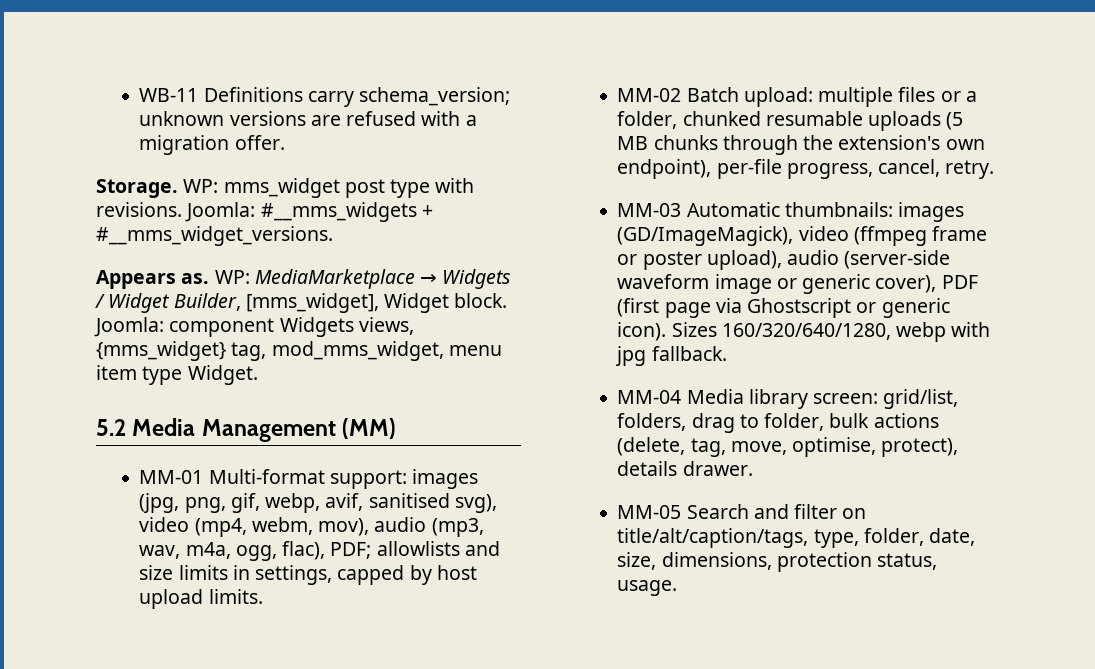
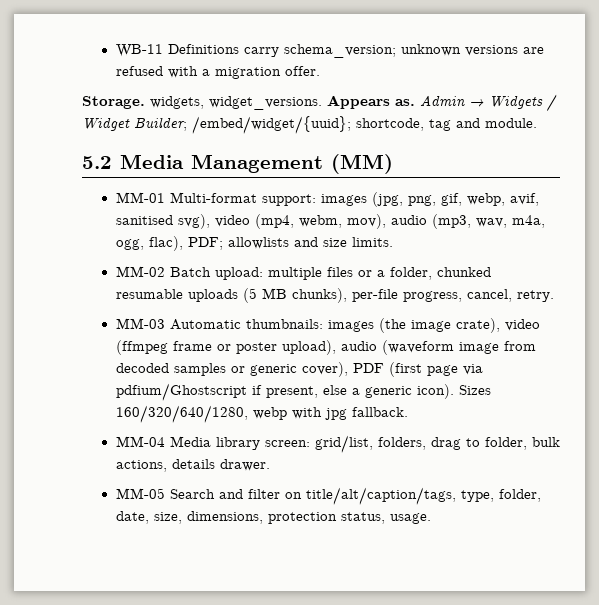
- Storage. WP: mms_widget post type with revisions. Joomla: #__mms_widgets + #__mms_widget_versions.
- Appears as. WP: MediaMarketplace → Widgets / Widget Builder, [mms_widget], Widget block. Joomla: component Widgets views, {mms_widget} tag, mod_mms_widget, menu item type Widget.
+ Storage. widgets, widget_versions. Appears as. Admin → Widgets / Widget Builder; /embed/widget/{uuid}; shortcode, tag and module.
- MM-01 Multi-format support: images (jpg, png, gif, webp, avif, sanitised svg), video (mp4, webm, mov), audio (mp3, wav, m4a, ogg, flac), PDF; allowlists and size limits in settings, capped by host upload limits.
+ MM-01 Multi-format support: images (jpg, png, gif, webp, avif, sanitised svg), video (mp4, webm, mov), audio (mp3, wav, m4a, ogg, flac), PDF; allowlists and size limits.
- MM-02 Batch upload: multiple files or a folder, chunked resumable uploads (5 MB chunks through the extension's own endpoint), per-file progress, cancel, retry.
+ MM-02 Batch upload: multiple files or a folder, chunked resumable uploads (5 MB chunks), per-file progress, cancel, retry.
- MM-03 Automatic thumbnails: images (GD/ImageMagick), video (ffmpeg frame or poster upload), audio (server-side waveform image or generic cover), PDF (first page via Ghostscript or generic icon).
+ MM-03 Automatic thumbnails: images (the image crate), video (ffmpeg frame or poster upload), audio (waveform image from decoded samples or generic cover), PDF (first page via pdfium/Ghostscript if present, else a generic icon).
- MM-04 Media library screen: grid/list, folders, drag to folder, bulk actions (delete, tag, move, optimise, protect), details drawer.
+ MM-04 Media library screen: grid/list, folders, drag to folder, bulk actions, details drawer.

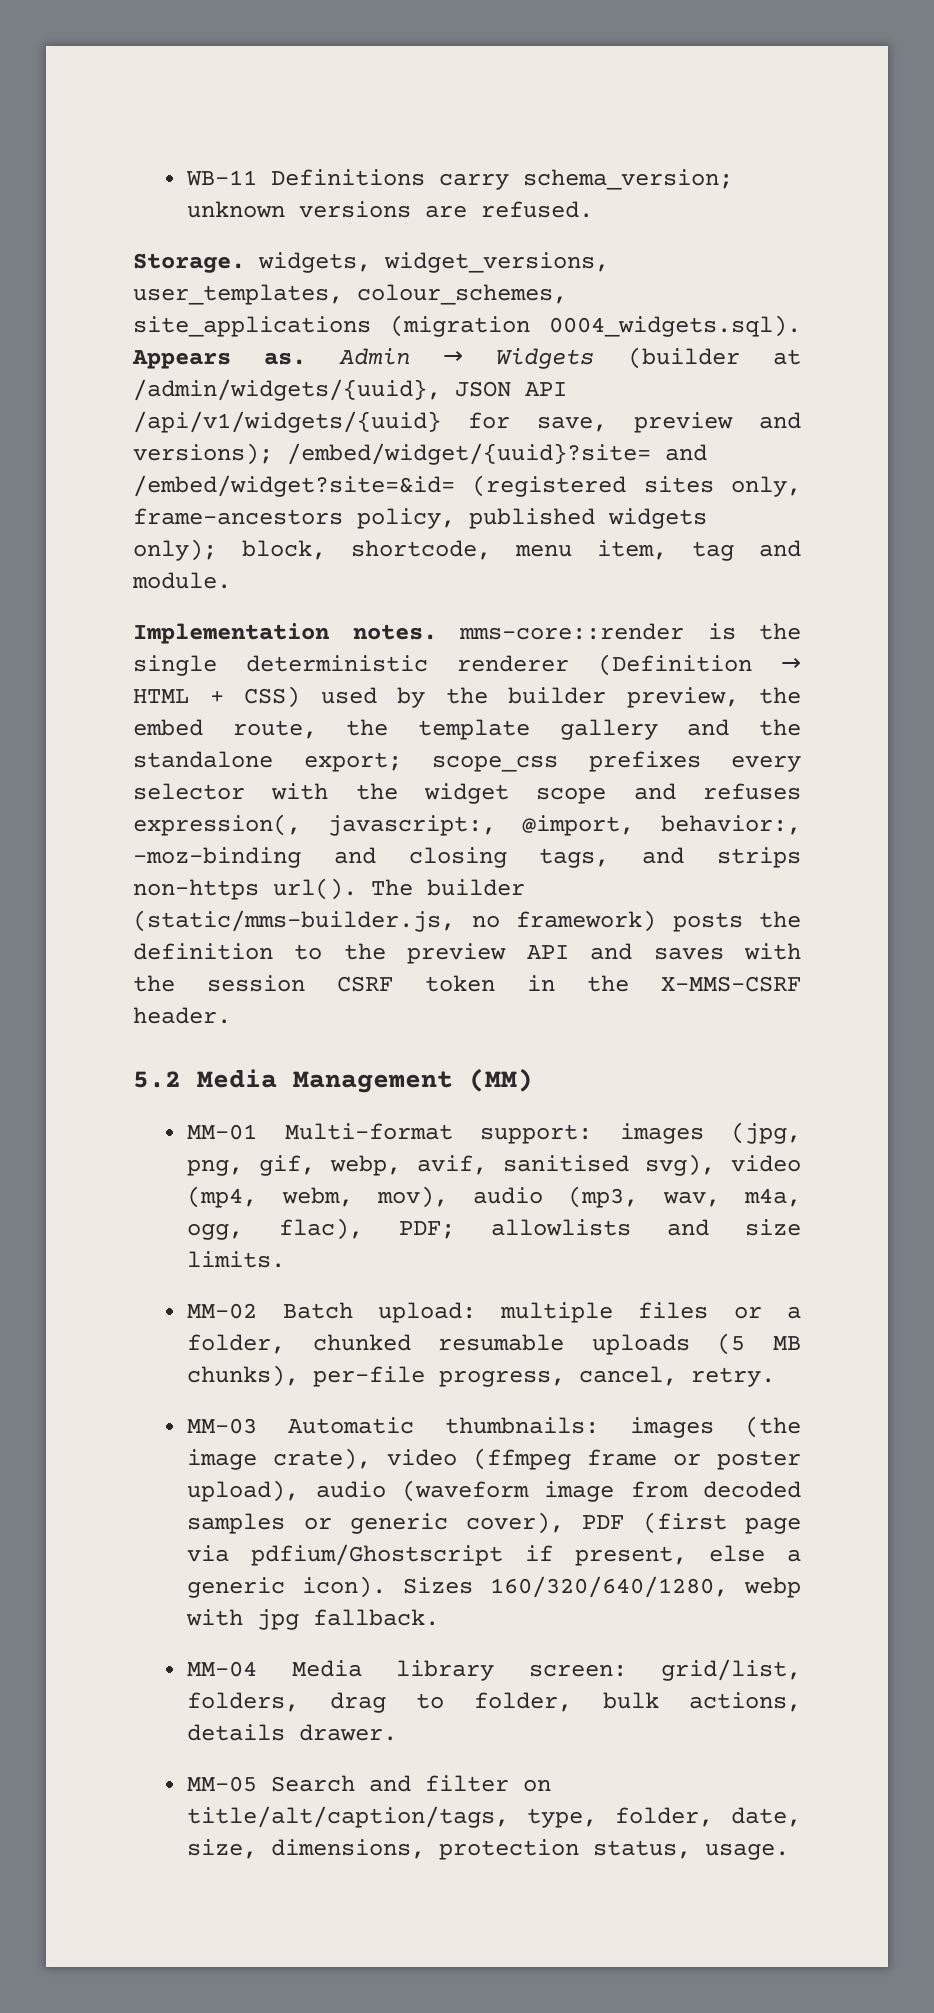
- WB-11 Definitions carry schema_version; unknown versions are refused with a migration offer.
- Storage. widgets, widget_versions. Appears as.
+ WB-11 Definitions carry schema_version; unknown versions are refused.
+ Storage. widgets, widget_versions, user_templates, colour_schemes, site_applications (migration 0004_widgets.sql). Appears as.
- Admin → Widgets / Widget Builder; /embed/widget/{uuid}; shortcode, tag and module.
+ Admin → Widgets (builder at /admin/widgets/{uuid}, JSON API /api/v1/widgets/{uuid} for save, preview and versions); /embed/widget/{uuid}?site= and /embed/widget?site=&id= (registered sites only, frame-ancestors policy, published widgets only); block, shortcode, menu item, tag and module.
+ Implementation notes. mms-core::render is the single deterministic renderer (Definition → HTML + CSS) used by the builder preview, the embed route, the template gallery and the standalone export; scope_css prefixes every selector with the widget scope and refuses expression(, javascript:, @import, behavior:, -moz-binding and closing tags, and strips non-https url(). The builder (static/mms-builder.js, no framework) posts the definition to the preview API and saves with the session CSRF token in the X-MMS-CSRF header.

